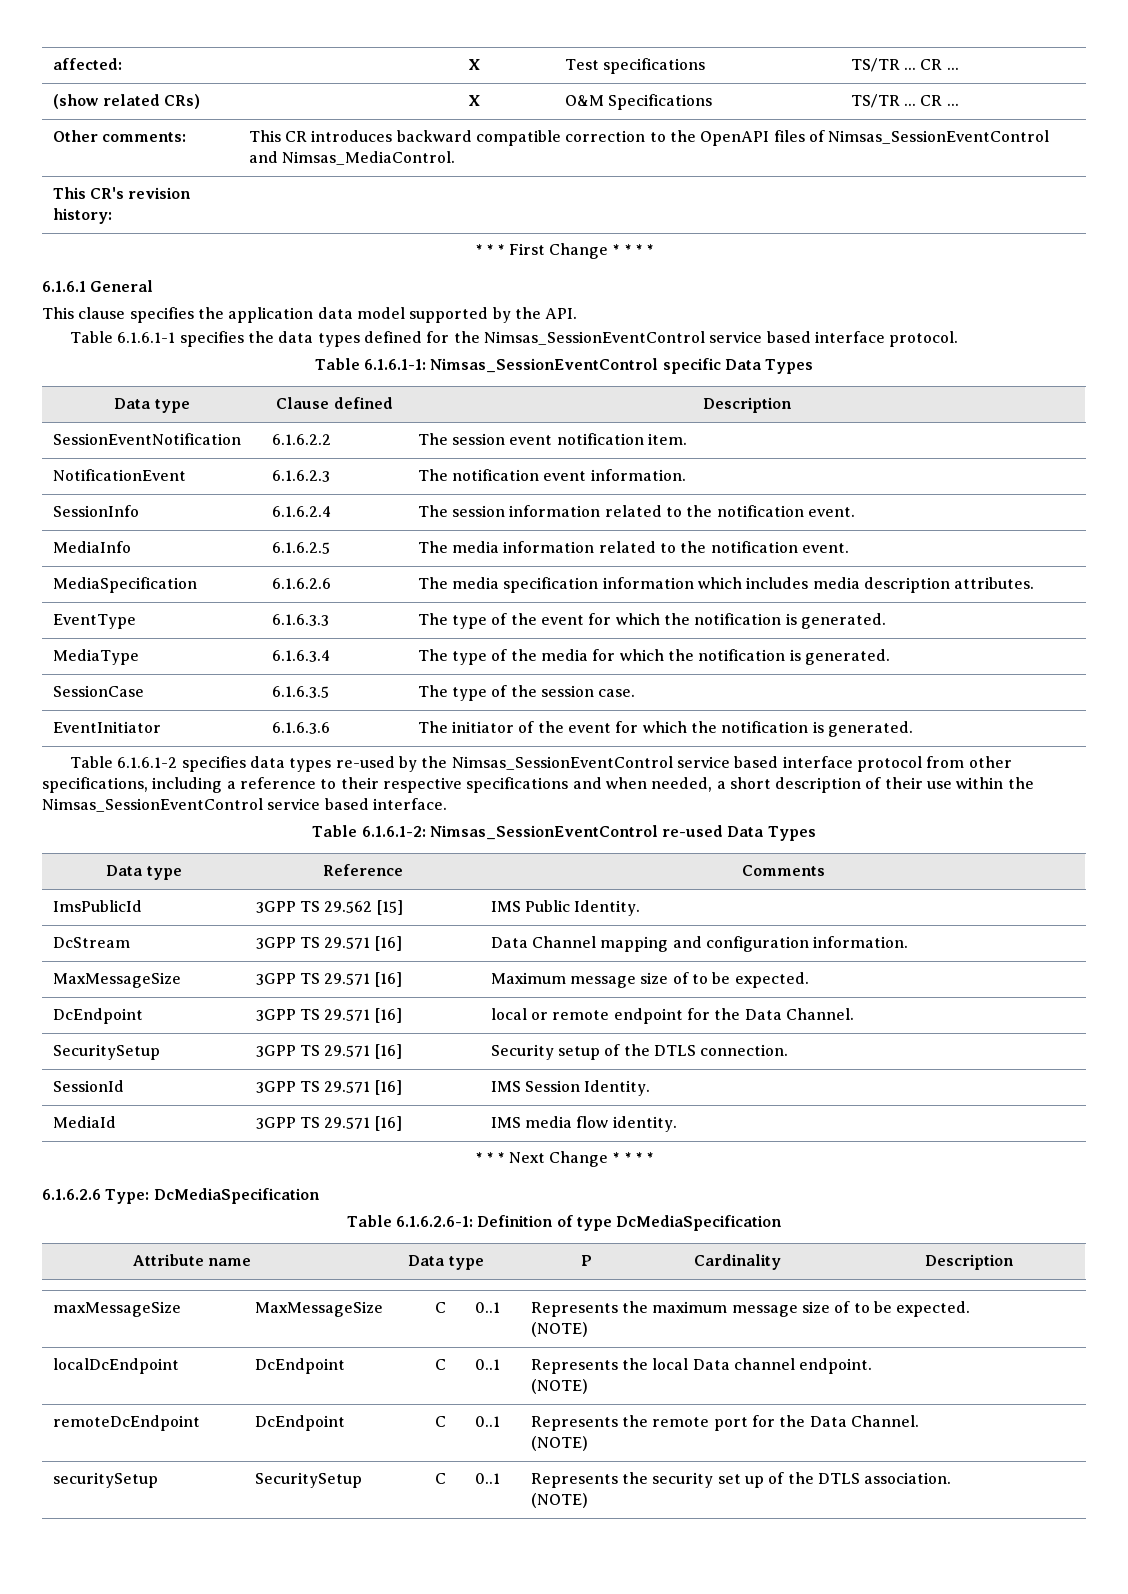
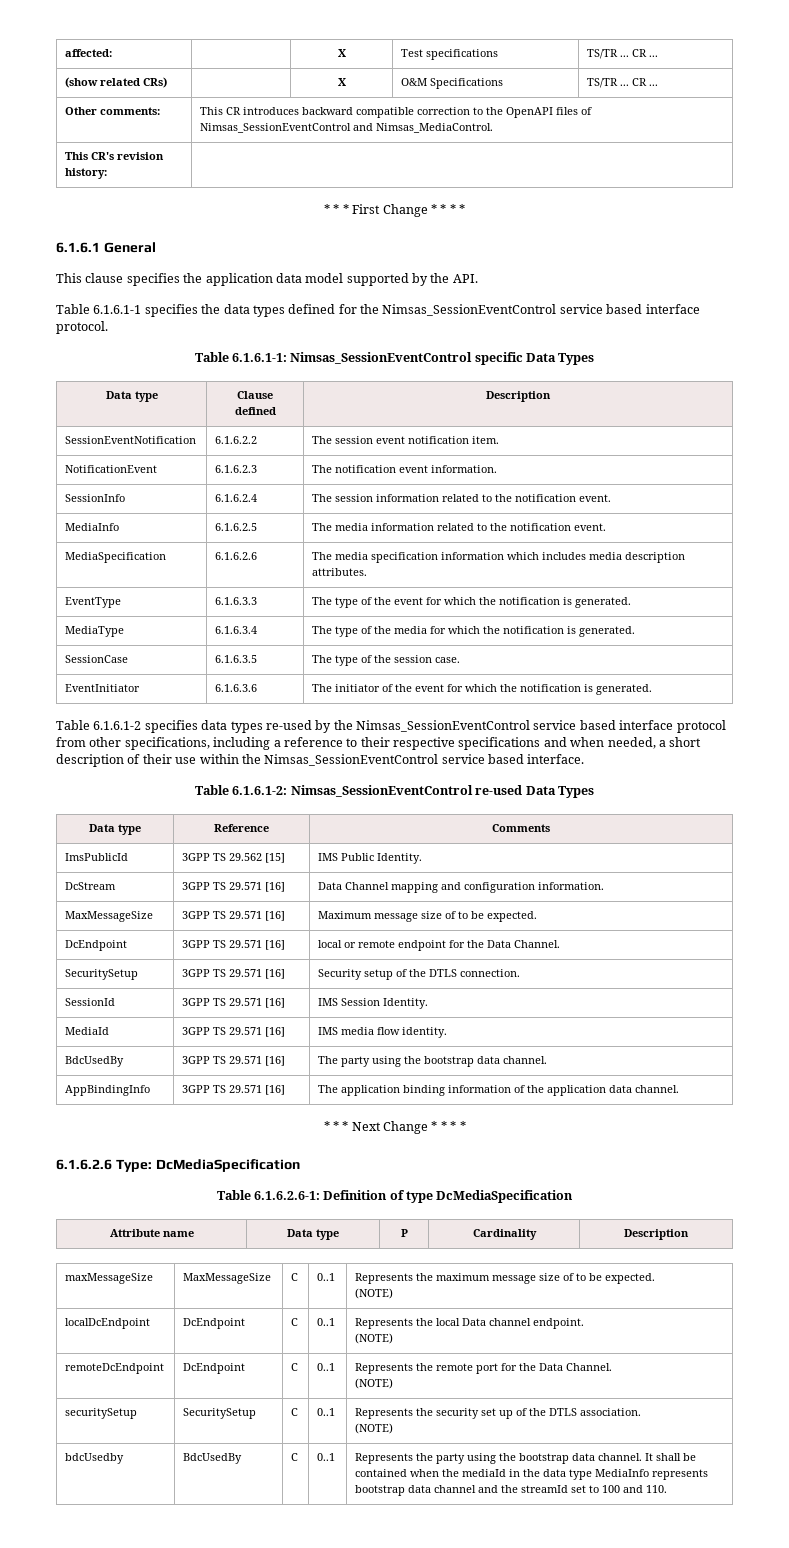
+ BdcUsedBy | 3GPP TS 29.571 [16] | The party using the bootstrap data channel.
+ AppBindingInfo | 3GPP TS 29.571 [16] | The application binding information of the application data channel.
+ bdcUsedby | BdcUsedBy | C | 0..1 | Represents the party using the bootstrap data channel. It shall be contained when the mediaId in the data type MediaInfo represents bootstrap data channel and the streamId set to 100 and 110.

